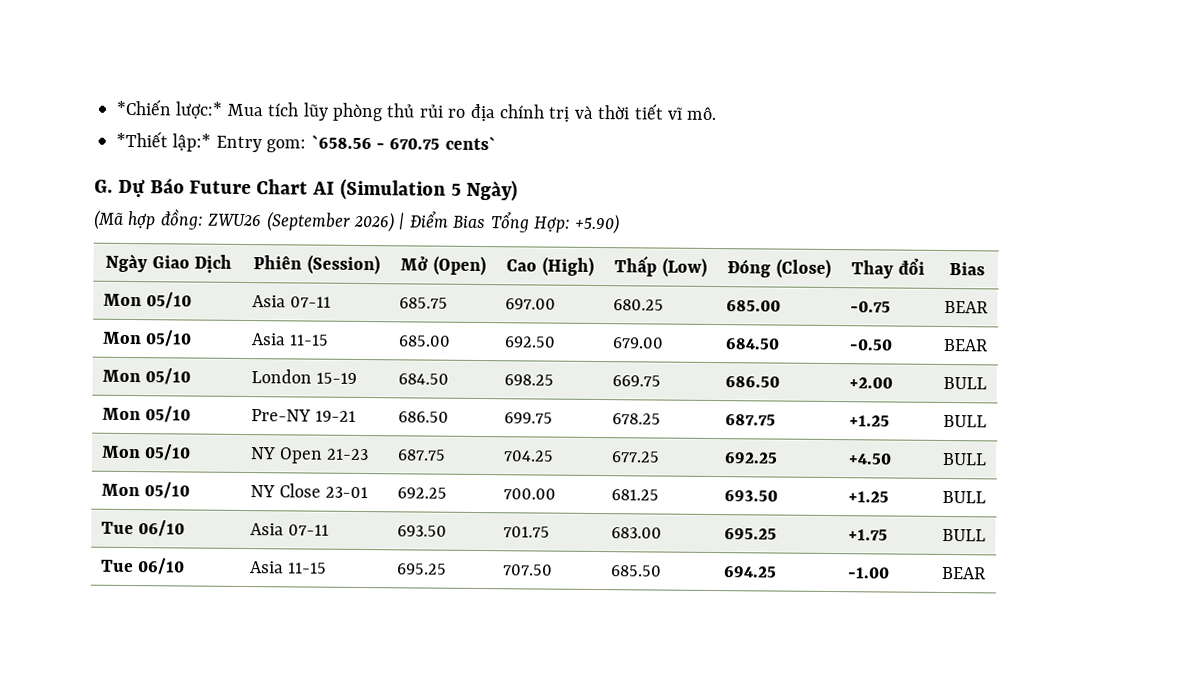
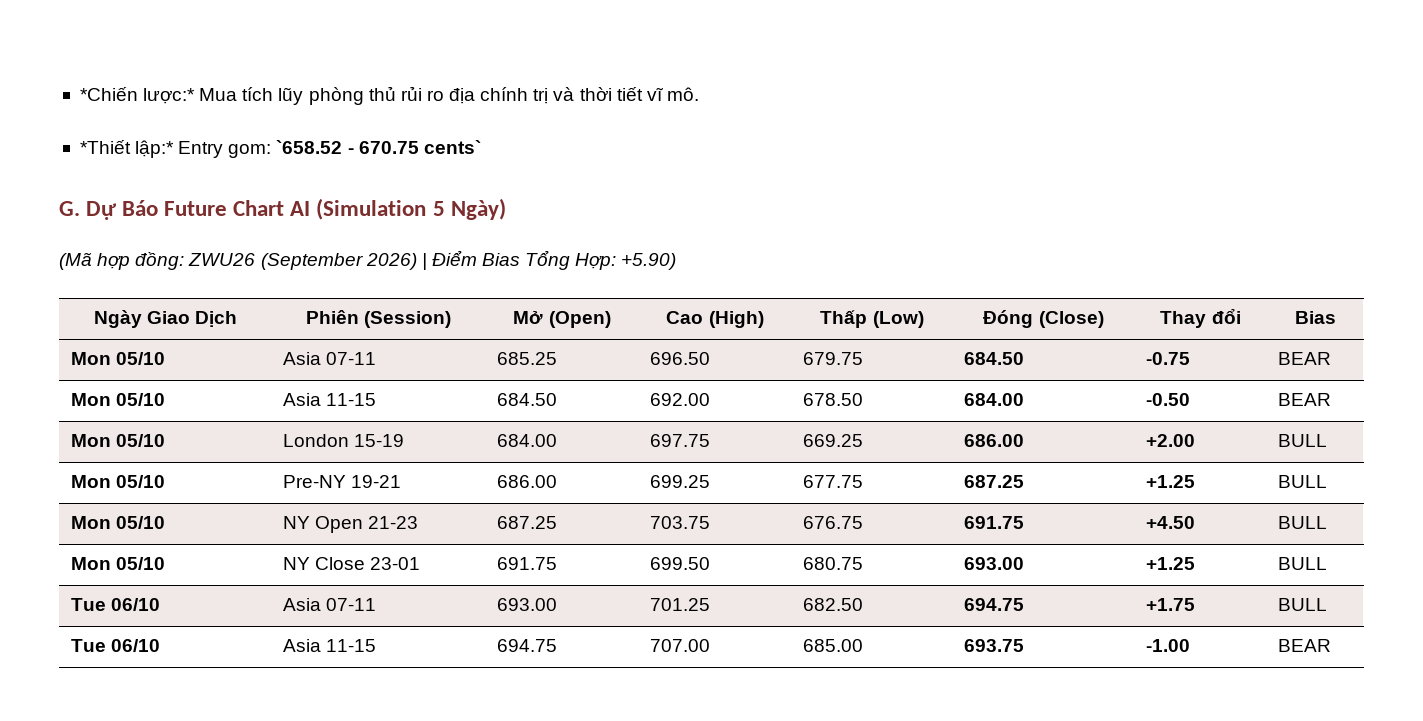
- *Thiết lập:* Entry gom: `658.56 - 670.75 cents`
+ *Thiết lập:* Entry gom: `658.52 - 670.75 cents`
- Mon 05/10 | Asia 07-11 | 685.75 | 697.00 | 680.25 | 685.00 | -0.75 | BEAR
+ Mon 05/10 | Asia 07-11 | 685.25 | 696.50 | 679.75 | 684.50 | -0.75 | BEAR
- Mon 05/10 | Asia 11-15 | 685.00 | 692.50 | 679.00 | 684.50 | -0.50 | BEAR
+ Mon 05/10 | Asia 11-15 | 684.50 | 692.00 | 678.50 | 684.00 | -0.50 | BEAR
- Mon 05/10 | London 15-19 | 684.50 | 698.25 | 669.75 | 686.50 | +2.00 | BULL
+ Mon 05/10 | London 15-19 | 684.00 | 697.75 | 669.25 | 686.00 | +2.00 | BULL
- Mon 05/10 | Pre-NY 19-21 | 686.50 | 699.75 | 678.25 | 687.75 | +1.25 | BULL
+ Mon 05/10 | Pre-NY 19-21 | 686.00 | 699.25 | 677.75 | 687.25 | +1.25 | BULL
- Mon 05/10 | NY Open 21-23 | 687.75 | 704.25 | 677.25 | 692.25 | +4.50 | BULL
+ Mon 05/10 | NY Open 21-23 | 687.25 | 703.75 | 676.75 | 691.75 | +4.50 | BULL
- Mon 05/10 | NY Close 23-01 | 692.25 | 700.00 | 681.25 | 693.50 | +1.25 | BULL
+ Mon 05/10 | NY Close 23-01 | 691.75 | 699.50 | 680.75 | 693.00 | +1.25 | BULL
- Tue 06/10 | Asia 07-11 | 693.50 | 701.75 | 683.00 | 695.25 | +1.75 | BULL
+ Tue 06/10 | Asia 07-11 | 693.00 | 701.25 | 682.50 | 694.75 | +1.75 | BULL
- Tue 06/10 | Asia 11-15 | 695.25 | 707.50 | 685.50 | 694.25 | -1.00 | BEAR
+ Tue 06/10 | Asia 11-15 | 694.75 | 707.00 | 685.00 | 693.75 | -1.00 | BEAR

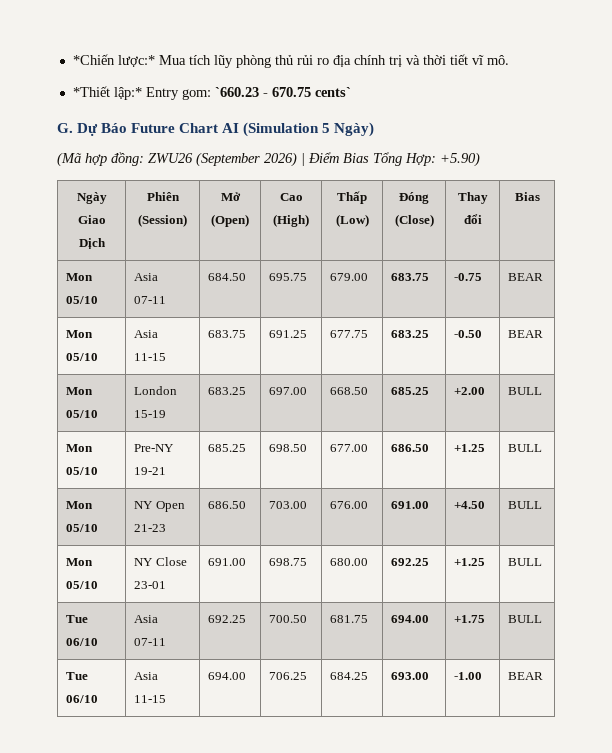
- *Thiết lập:* Entry gom: `658.52 - 670.75 cents`
+ *Thiết lập:* Entry gom: `660.23 - 670.75 cents`
- Mon 05/10 | Asia 07-11 | 685.25 | 696.50 | 679.75 | 684.50 | -0.75 | BEAR
+ Mon 05/10 | Asia 07-11 | 684.50 | 695.75 | 679.00 | 683.75 | -0.75 | BEAR
- Mon 05/10 | Asia 11-15 | 684.50 | 692.00 | 678.50 | 684.00 | -0.50 | BEAR
+ Mon 05/10 | Asia 11-15 | 683.75 | 691.25 | 677.75 | 683.25 | -0.50 | BEAR
- Mon 05/10 | London 15-19 | 684.00 | 697.75 | 669.25 | 686.00 | +2.00 | BULL
+ Mon 05/10 | London 15-19 | 683.25 | 697.00 | 668.50 | 685.25 | +2.00 | BULL
- Mon 05/10 | Pre-NY 19-21 | 686.00 | 699.25 | 677.75 | 687.25 | +1.25 | BULL
+ Mon 05/10 | Pre-NY 19-21 | 685.25 | 698.50 | 677.00 | 686.50 | +1.25 | BULL
- Mon 05/10 | NY Open 21-23 | 687.25 | 703.75 | 676.75 | 691.75 | +4.50 | BULL
+ Mon 05/10 | NY Open 21-23 | 686.50 | 703.00 | 676.00 | 691.00 | +4.50 | BULL
- Mon 05/10 | NY Close 23-01 | 691.75 | 699.50 | 680.75 | 693.00 | +1.25 | BULL
+ Mon 05/10 | NY Close 23-01 | 691.00 | 698.75 | 680.00 | 692.25 | +1.25 | BULL
- Tue 06/10 | Asia 07-11 | 693.00 | 701.25 | 682.50 | 694.75 | +1.75 | BULL
+ Tue 06/10 | Asia 07-11 | 692.25 | 700.50 | 681.75 | 694.00 | +1.75 | BULL
- Tue 06/10 | Asia 11-15 | 694.75 | 707.00 | 685.00 | 693.75 | -1.00 | BEAR
+ Tue 06/10 | Asia 11-15 | 694.00 | 706.25 | 684.25 | 693.00 | -1.00 | BEAR

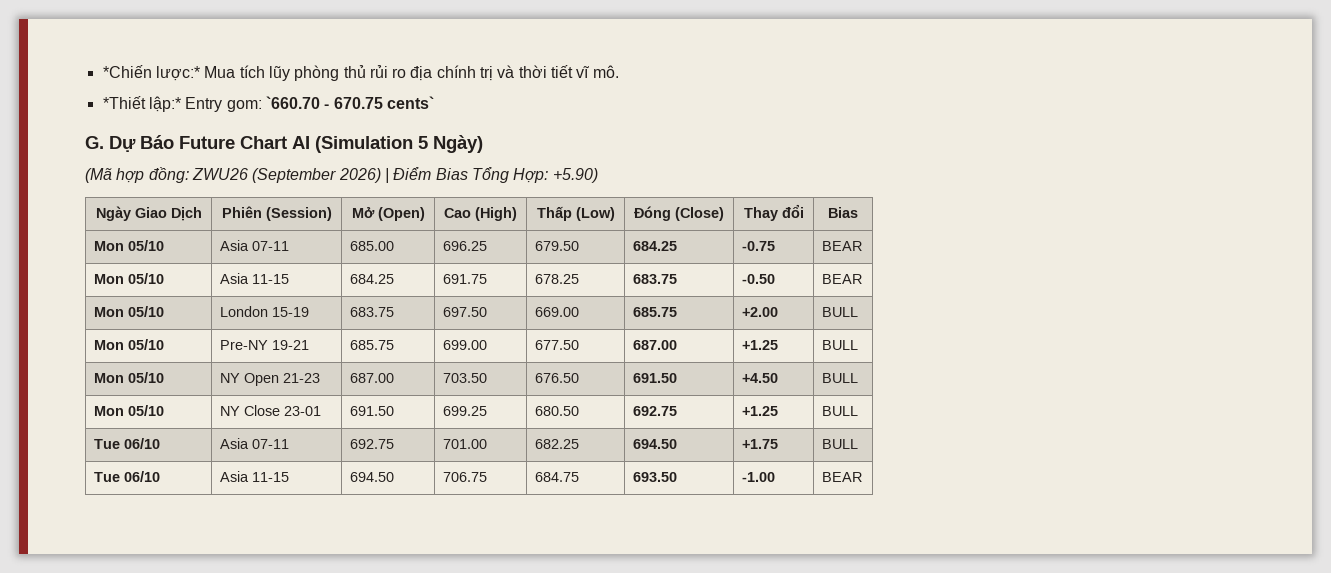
- *Thiết lập:* Entry gom: `660.23 - 670.75 cents`
+ *Thiết lập:* Entry gom: `660.70 - 670.75 cents`
- Mon 05/10 | Asia 07-11 | 684.50 | 695.75 | 679.00 | 683.75 | -0.75 | BEAR
+ Mon 05/10 | Asia 07-11 | 685.00 | 696.25 | 679.50 | 684.25 | -0.75 | BEAR
- Mon 05/10 | Asia 11-15 | 683.75 | 691.25 | 677.75 | 683.25 | -0.50 | BEAR
+ Mon 05/10 | Asia 11-15 | 684.25 | 691.75 | 678.25 | 683.75 | -0.50 | BEAR
- Mon 05/10 | London 15-19 | 683.25 | 697.00 | 668.50 | 685.25 | +2.00 | BULL
+ Mon 05/10 | London 15-19 | 683.75 | 697.50 | 669.00 | 685.75 | +2.00 | BULL
- Mon 05/10 | Pre-NY 19-21 | 685.25 | 698.50 | 677.00 | 686.50 | +1.25 | BULL
+ Mon 05/10 | Pre-NY 19-21 | 685.75 | 699.00 | 677.50 | 687.00 | +1.25 | BULL
- Mon 05/10 | NY Open 21-23 | 686.50 | 703.00 | 676.00 | 691.00 | +4.50 | BULL
+ Mon 05/10 | NY Open 21-23 | 687.00 | 703.50 | 676.50 | 691.50 | +4.50 | BULL
- Mon 05/10 | NY Close 23-01 | 691.00 | 698.75 | 680.00 | 692.25 | +1.25 | BULL
+ Mon 05/10 | NY Close 23-01 | 691.50 | 699.25 | 680.50 | 692.75 | +1.25 | BULL
- Tue 06/10 | Asia 07-11 | 692.25 | 700.50 | 681.75 | 694.00 | +1.75 | BULL
+ Tue 06/10 | Asia 07-11 | 692.75 | 701.00 | 682.25 | 694.50 | +1.75 | BULL
- Tue 06/10 | Asia 11-15 | 694.00 | 706.25 | 684.25 | 693.00 | -1.00 | BEAR
+ Tue 06/10 | Asia 11-15 | 694.50 | 706.75 | 684.75 | 693.50 | -1.00 | BEAR

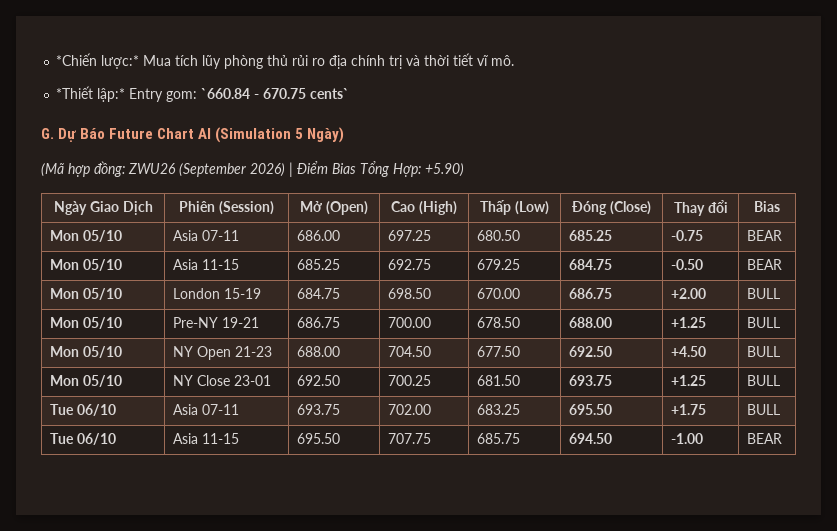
- *Thiết lập:* Entry gom: `660.70 - 670.75 cents`
+ *Thiết lập:* Entry gom: `660.84 - 670.75 cents`
- Mon 05/10 | Asia 07-11 | 685.00 | 696.25 | 679.50 | 684.25 | -0.75 | BEAR
+ Mon 05/10 | Asia 07-11 | 686.00 | 697.25 | 680.50 | 685.25 | -0.75 | BEAR
- Mon 05/10 | Asia 11-15 | 684.25 | 691.75 | 678.25 | 683.75 | -0.50 | BEAR
+ Mon 05/10 | Asia 11-15 | 685.25 | 692.75 | 679.25 | 684.75 | -0.50 | BEAR
- Mon 05/10 | London 15-19 | 683.75 | 697.50 | 669.00 | 685.75 | +2.00 | BULL
+ Mon 05/10 | London 15-19 | 684.75 | 698.50 | 670.00 | 686.75 | +2.00 | BULL
- Mon 05/10 | Pre-NY 19-21 | 685.75 | 699.00 | 677.50 | 687.00 | +1.25 | BULL
+ Mon 05/10 | Pre-NY 19-21 | 686.75 | 700.00 | 678.50 | 688.00 | +1.25 | BULL
- Mon 05/10 | NY Open 21-23 | 687.00 | 703.50 | 676.50 | 691.50 | +4.50 | BULL
+ Mon 05/10 | NY Open 21-23 | 688.00 | 704.50 | 677.50 | 692.50 | +4.50 | BULL
- Mon 05/10 | NY Close 23-01 | 691.50 | 699.25 | 680.50 | 692.75 | +1.25 | BULL
+ Mon 05/10 | NY Close 23-01 | 692.50 | 700.25 | 681.50 | 693.75 | +1.25 | BULL
- Tue 06/10 | Asia 07-11 | 692.75 | 701.00 | 682.25 | 694.50 | +1.75 | BULL
+ Tue 06/10 | Asia 07-11 | 693.75 | 702.00 | 683.25 | 695.50 | +1.75 | BULL
- Tue 06/10 | Asia 11-15 | 694.50 | 706.75 | 684.75 | 693.50 | -1.00 | BEAR
+ Tue 06/10 | Asia 11-15 | 695.50 | 707.75 | 685.75 | 694.50 | -1.00 | BEAR

